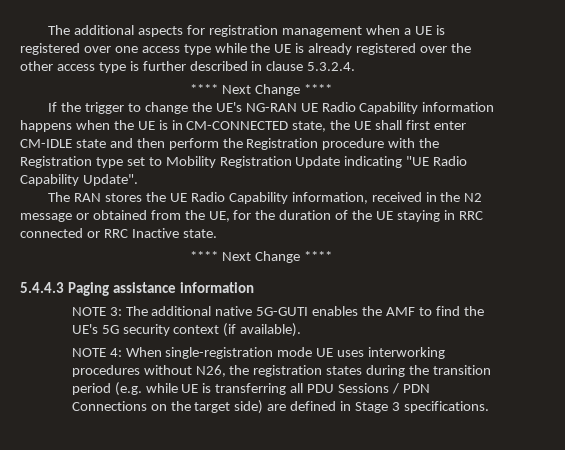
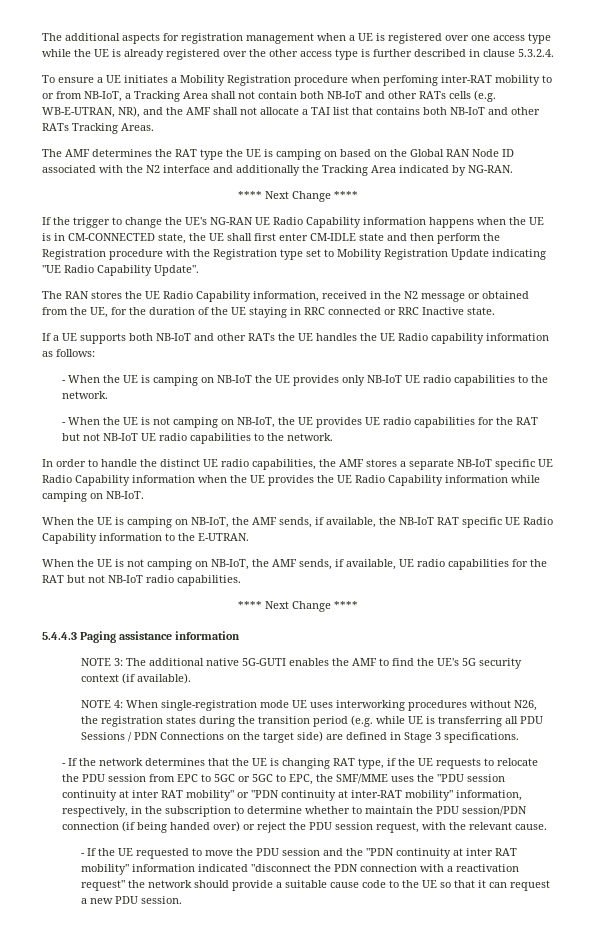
+ To ensure a UE initiates a Mobility Registration procedure when perfoming inter-RAT mobility to or from NB-IoT, a Tracking Area shall not contain both NB-IoT and other RATs cells (e.g. WB-E-UTRAN, NR), and the AMF shall not allocate a TAI list that contains both NB-IoT and other RATs Tracking Areas.
+ The AMF determines the RAT type the UE is camping on based on the Global RAN Node ID associated with the N2 interface and additionally the Tracking Area indicated by NG-RAN.
+ If a UE supports both NB-IoT and other RATs the UE handles the UE Radio capability information as follows:
+ - When the UE is camping on NB-IoT the UE provides only NB-IoT UE radio capabilities to the network.
+ - When the UE is not camping on NB-IoT, the UE provides UE radio capabilities for the RAT but not NB-IoT UE radio capabilities to the network.
+ In order to handle the distinct UE radio capabilities, the AMF stores a separate NB-IoT specific UE Radio Capability information when the UE provides the UE Radio Capability information while camping on NB-IoT.
+ When the UE is camping on NB-IoT, the AMF sends, if available, the NB-IoT RAT specific UE Radio Capability information to the E-UTRAN.
+ When the UE is not camping on NB-IoT, the AMF sends, if available, UE radio capabilities for the RAT but not NB-IoT radio capabilities.
+ - If the network determines that the UE is changing RAT type, if the UE requests to relocate the PDU session from EPC to 5GC or 5GC to EPC, the SMF/MME uses the "PDU session continuity at inter RAT mobility" or "PDN continuity at inter-RAT mobility" information, respectively, in the subscription to determine whether to maintain the PDU session/PDN connection (if being handed over) or reject the PDU session request, with the relevant cause.
+ - If the UE requested to move the PDU session and the "PDN continuity at inter RAT mobility" information indicated "disconnect the PDN connection with a reactivation request" the network should provide a suitable cause code to the UE so that it can request a new PDU session.

